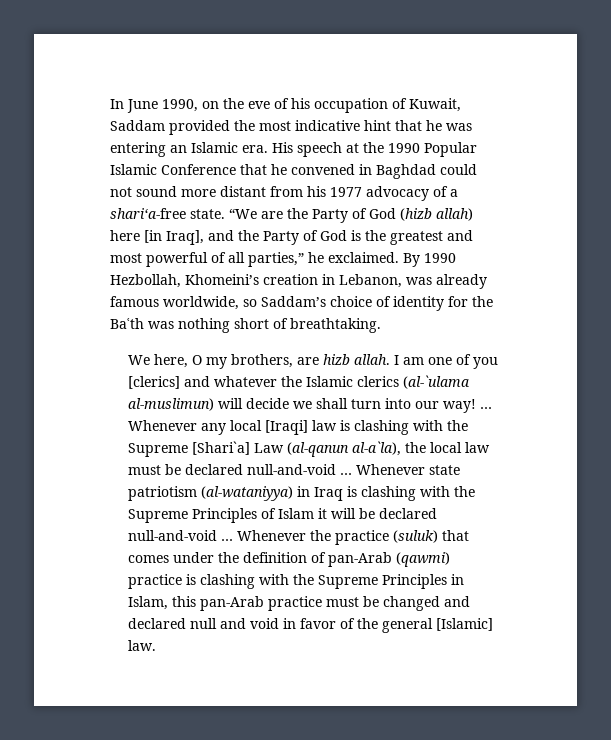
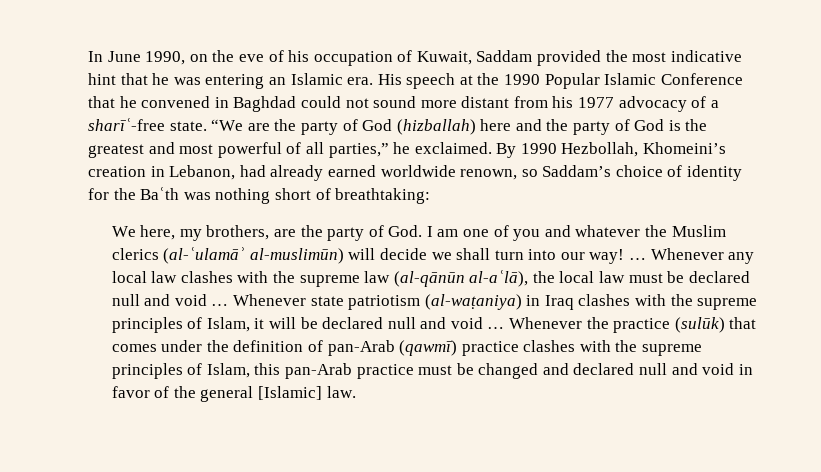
- His speech at the 1990 Popular Islamic Conference that he convened in Baghdad could not sound more distant from his 1977 advocacy of a shari‘a-free state.
+ His speech at the 1990 Popular Islamic Conference that he convened in Baghdad could not sound more distant from his 1977 advocacy of a sharīʿ-free state.
- “We are the Party of God (hizb allah) here [in Iraq], and the Party of God is the greatest and most powerful of all parties,” he exclaimed.
+ “We are the party of God (hizballah) here and the party of God is the greatest and most powerful of all parties,” he exclaimed.
- By 1990 Hezbollah, Khomeini’s creation in Lebanon, was already famous worldwide, so Saddam’s choice of identity for the Baʿth was nothing short of breathtaking.
+ By 1990 Hezbollah, Khomeini’s creation in Lebanon, had already earned worldwide renown, so Saddam’s choice of identity for the Baʿth was nothing short of breathtaking:
- We here, O my brothers, are hizb allah. I am one of you [clerics] and whatever the Islamic clerics (al-`ulama al-muslimun) will decide we shall turn into our way!
+ We here, my brothers, are the party of God. I am one of you and whatever the Muslim clerics (al-ʿulamāʾ al-muslimūn) will decide we shall turn into our way!
- Whenever any local [Iraqi] law is clashing with the Supreme [Shari`a] Law (al-qanun al-a`la), the local law must be declared null-and-void …
+ Whenever any local law clashes with the supreme law (al-qānūn al-aʿlā), the local law must be declared null and void …
- Whenever state patriotism (al-wataniyya) in Iraq is clashing with the Supreme Principles of Islam it will be declared null-and-void …
+ Whenever state patriotism (al-waṭaniya) in Iraq clashes with the supreme principles of Islam, it will be declared null and void …
- Whenever the practice (suluk) that comes under the definition of pan-Arab (qawmi) practice is clashing with the Supreme Principles in Islam, this pan-Arab practice must be changed and declared null and void in favor of the general [Islamic] law.
+ Whenever the practice (sulūk) that comes under the definition of pan-Arab (qawmī) practice clashes with the supreme principles of Islam, this pan-Arab practice must be changed and declared null and void in favor of the general [Islamic] law.

